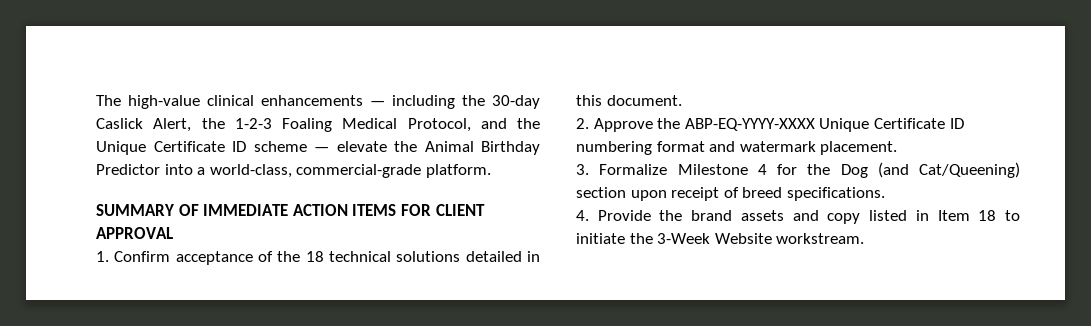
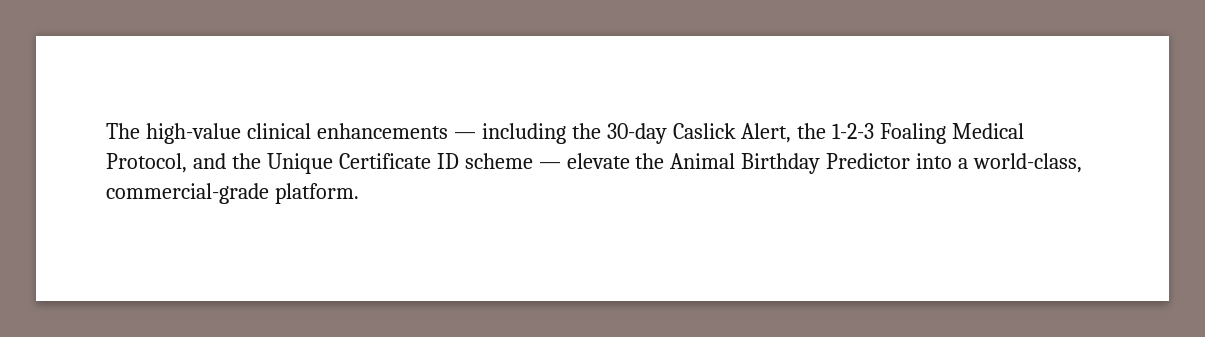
- SUMMARY OF IMMEDIATE ACTION ITEMS FOR CLIENT APPROVAL
- 1. Confirm acceptance of the 18 technical solutions detailed in this document.
- 2. Approve the ABP-EQ-YYYY-XXXX Unique Certificate ID numbering format and watermark placement.
- 3. Formalize Milestone 4 for the Dog (and Cat/Queening) section upon receipt of breed specifications.
- 4. Provide the brand assets and copy listed in Item 18 to initiate the 3-Week Website workstream.

